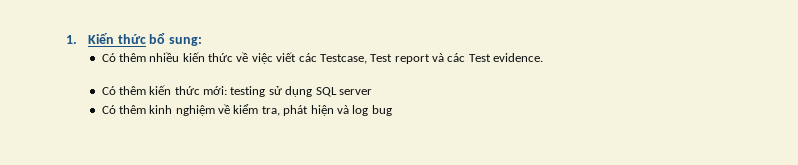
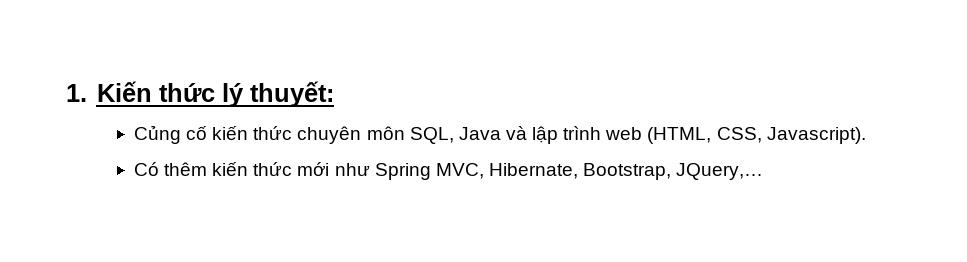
- 1. Kiến thức bổ sung:
- Có thêm nhiều kiến thức về việc viết các Testcase, Test report và các Test evidence.
- Có thêm kiến thức mới: testing sử dụng SQL server
- Có thêm kinh nghiệm về kiểm tra, phát hiện và log bug
+ 1. Kiến thức lý thuyết:
+ Củng cố kiến thức chuyên môn SQL, Java và lập trình web (HTML, CSS, Javascript).
+ Có thêm kiến thức mới như Spring MVC, Hibernate, Bootstrap, JQuery,…

